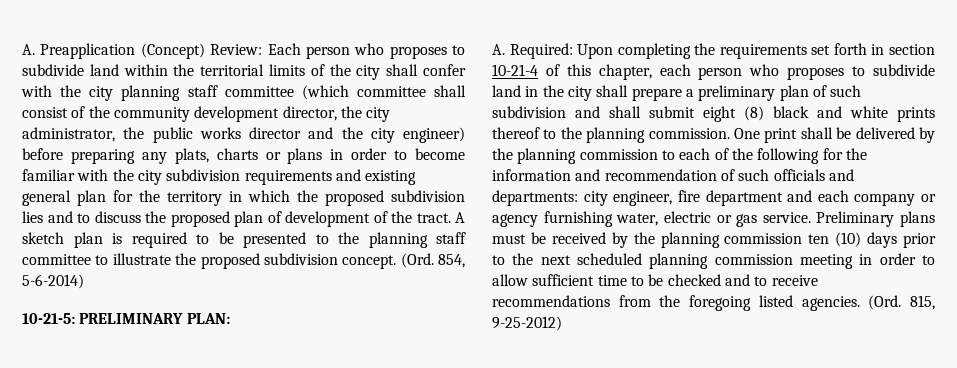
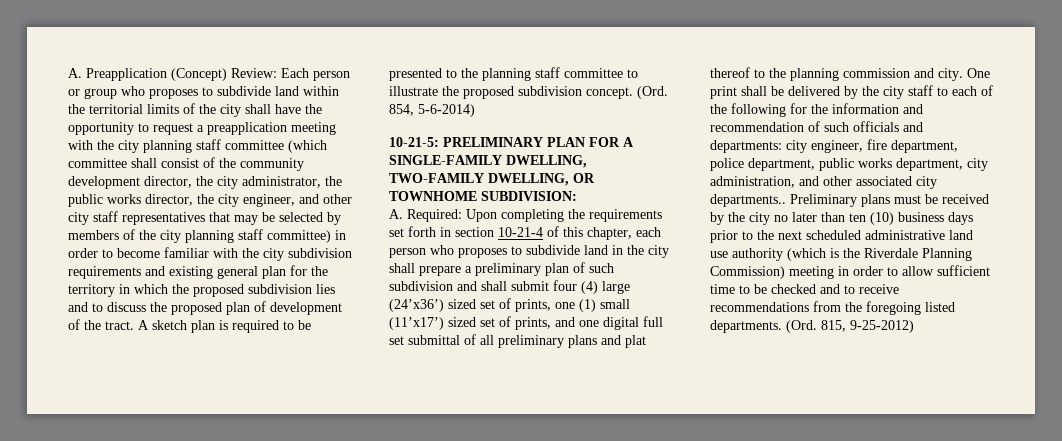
- Each person who proposes to subdivide land within the territorial limits of the city shall confer with the city planning staff committee (which committee shall consist of the community development director, the city administrator, the public works director and the city engineer) before preparing any plats, charts or plans in order to become familiar with the city subdivision requirements and existing general plan for the territory in which the proposed subdivision lies and to discuss the proposed plan of development of the tract.
+ Each person or group who proposes to subdivide land within the territorial limits of the city shall have the opportunity to request a preapplication meeting with the city planning staff committee (which committee shall consist of the community development director, the city administrator, the public works director, the city engineer, and other city staff representatives that may be selected by members of the city planning staff committee) in order to become familiar with the city subdivision requirements and existing general plan for the territory in which the proposed subdivision lies and to discuss the proposed plan of development of the tract.
- 10-21-5: PRELIMINARY PLAN:
+ 10-21-5: PRELIMINARY PLAN FOR A SINGLE-FAMILY DWELLING, TWO-FAMILY DWELLING, OR TOWNHOME SUBDIVISION:
- A. Required: Upon completing the requirements set forth in section 10-21-4 of this chapter, each person who proposes to subdivide land in the city shall prepare a preliminary plan of such subdivision and shall submit eight (8) black and white prints thereof to the planning commission.
+ A. Required: Upon completing the requirements set forth in section 10-21-4 of this chapter, each person who proposes to subdivide land in the city shall prepare a preliminary plan of such subdivision and shall submit four (4) large (24’x36’) sized set of prints, one (1) small (11’x17’) sized set of prints, and one digital full set submittal of all preliminary plans and plat thereof to the planning commission and city.
- One print shall be delivered by the planning commission to each of the following for the information and recommendation of such officials and departments: city engineer, fire department and each company or agency furnishing water, electric or gas service.
+ One print shall be delivered by the city staff to each of the following for the information and recommendation of such officials and departments: city engineer, fire department, police department, public works department, city administration, and other associated city departments..
- Preliminary plans must be received by the planning commission ten (10) days prior to the next scheduled planning commission meeting in order to allow sufficient time to be checked and to receive recommendations from the foregoing listed agencies.
+ Preliminary plans must be received by the city no later than ten (10) business days prior to the next scheduled administrative land use authority (which is the Riverdale Planning Commission) meeting in order to allow sufficient time to be checked and to receive recommendations from the foregoing listed departments.

